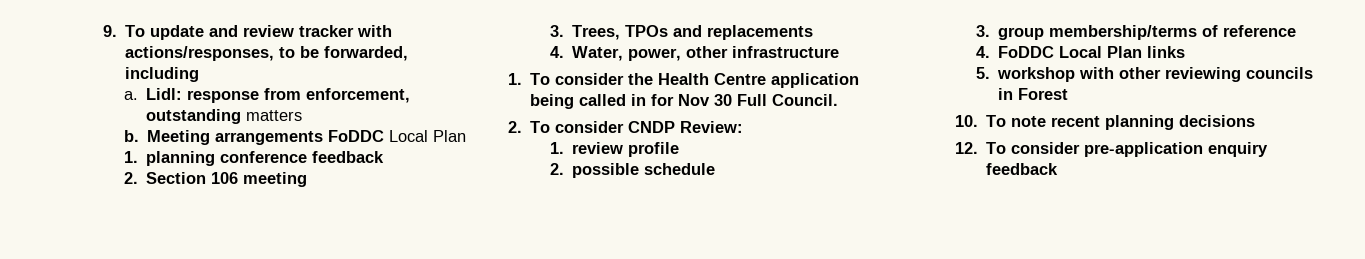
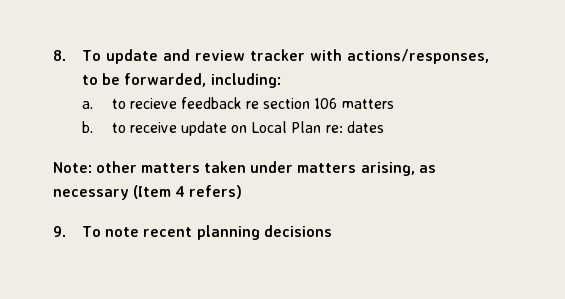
- 9. To update and review tracker with actions/responses, to be forwarded, including
+ 8. To update and review tracker with actions/responses, to be forwarded, including:
- a. Lidl: response from enforcement, outstanding matters
- b. Meeting arrangements FoDDC Local Plan
- 1. planning conference feedback
- 2. Section 106 meeting
- 3. Trees, TPOs and replacements
- 4. Water, power, other infrastructure
- 1. To consider the Health Centre application being called in for Nov 30 Full Council.
- 2. To consider CNDP Review:
- 1. review profile
- 2. possible schedule
- 3. group membership/terms of reference
- 4. FoDDC Local Plan links
- 5. workshop with other reviewing councils in Forest
- 10. To note recent planning decisions
+ a. to recieve feedback re section 106 matters
+ b. to receive update on Local Plan re: dates
+ Note: other matters taken under matters arising, as necessary (Item 4 refers)
+ 9. To note recent planning decisions
- 12. To consider pre-application enquiry feedback

